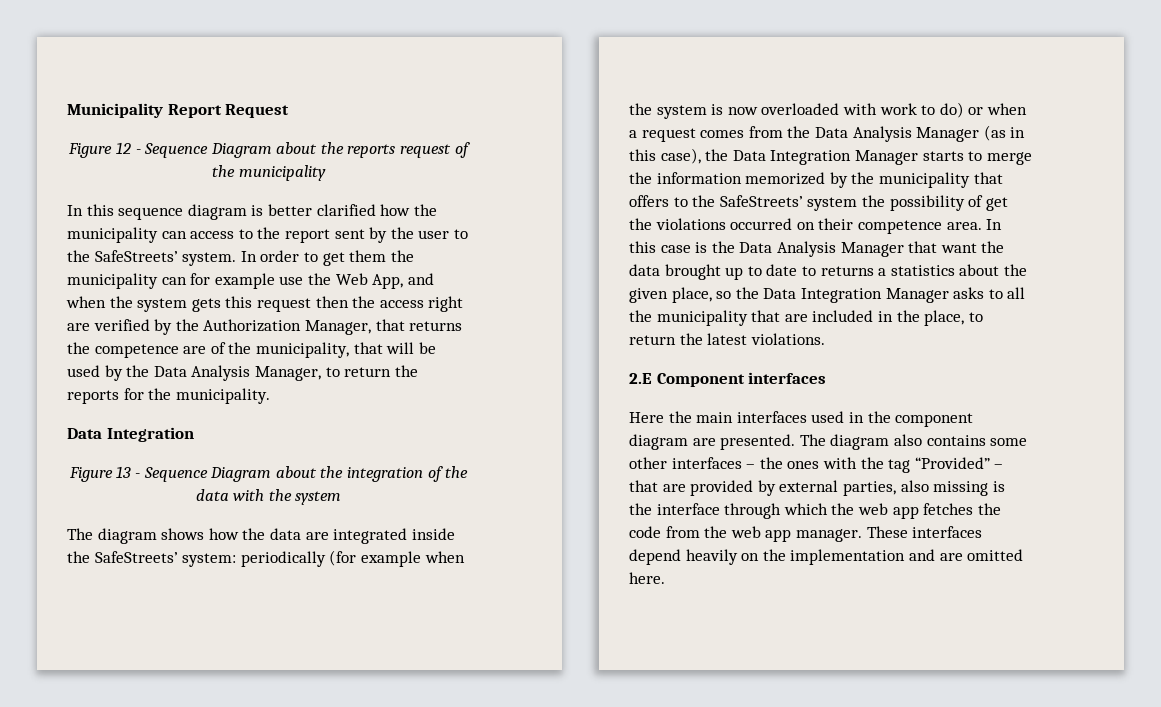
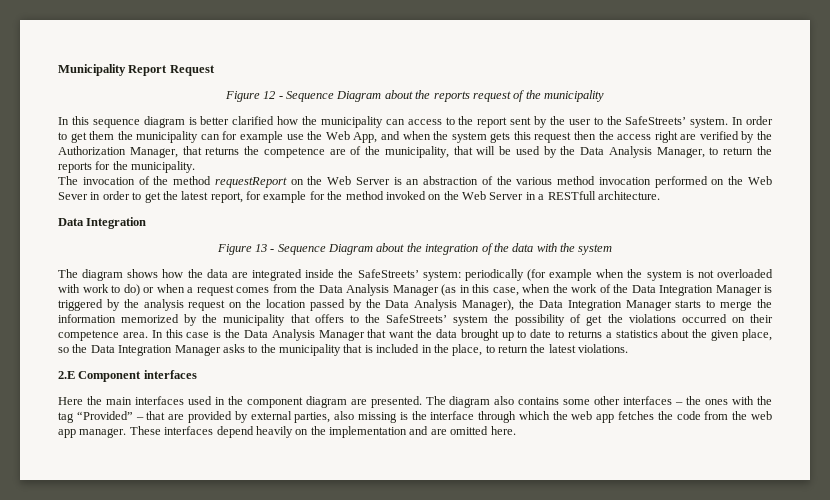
+ The invocation of the method requestReport on the Web Server is an abstraction of the various method invocation performed on the Web Sever in order to get the latest report, for example for the method invoked on the Web Server in a RESTfull architecture.
- periodically (for example when the system is now overloaded with work to do) or when a request comes from the Data Analysis Manager (as in this case), the Data Integration Manager starts to merge the information memorized by the municipality that offers to the SafeStreets’ system the possibility of get the violations occurred on their competence area.
+ periodically (for example when the system is not overloaded with work to do) or when a request comes from the Data Analysis Manager (as in this case, when the work of the Data Integration Manager is triggered by the analysis request on the location passed by the Data Analysis Manager), the Data Integration Manager starts to merge the information memorized by the municipality that offers to the SafeStreets’ system the possibility of get the violations occurred on their competence area.
- In this case is the Data Analysis Manager that want the data brought up to date to returns a statistics about the given place, so the Data Integration Manager asks to all the municipality that are included in the place, to return the latest violations.
+ In this case is the Data Analysis Manager that want the data brought up to date to returns a statistics about the given place, so the Data Integration Manager asks to the municipality that is included in the place, to return the latest violations.

